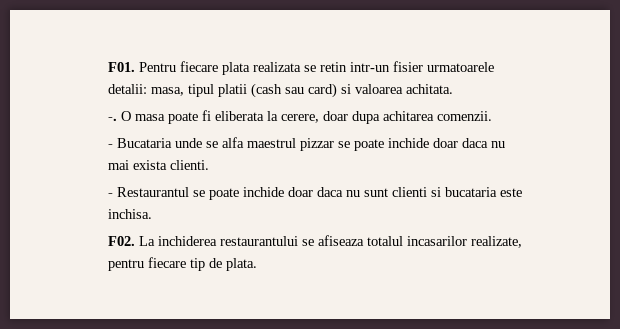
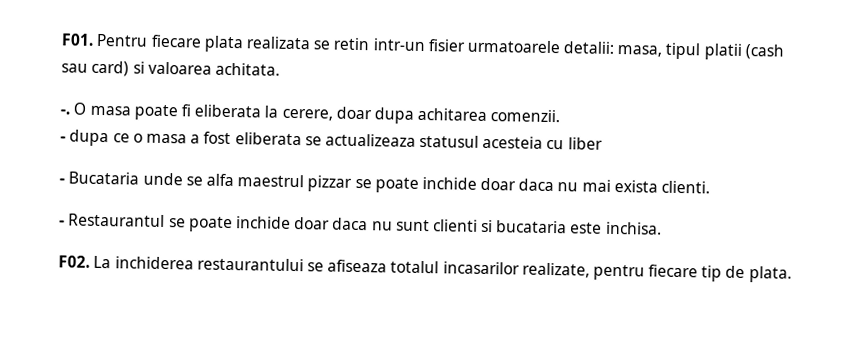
+ - dupa ce o masa a fost eliberata se actualizeaza statusul acesteia cu liber

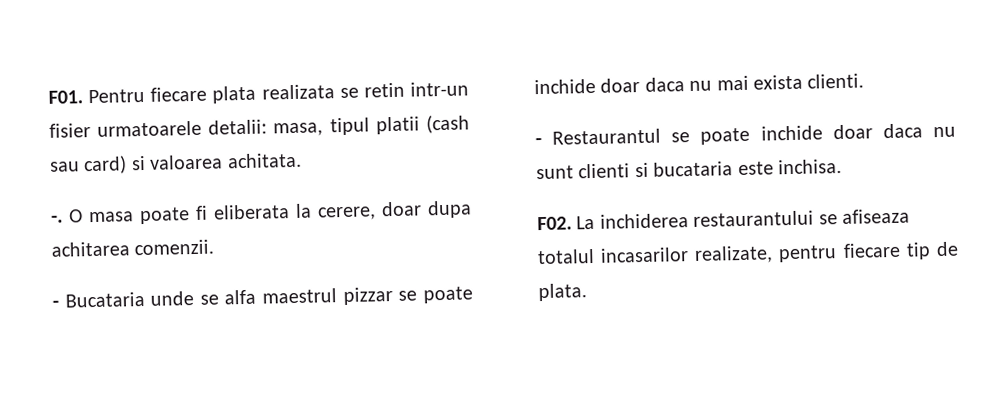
- - dupa ce o masa a fost eliberata se actualizeaza statusul acesteia cu liber

